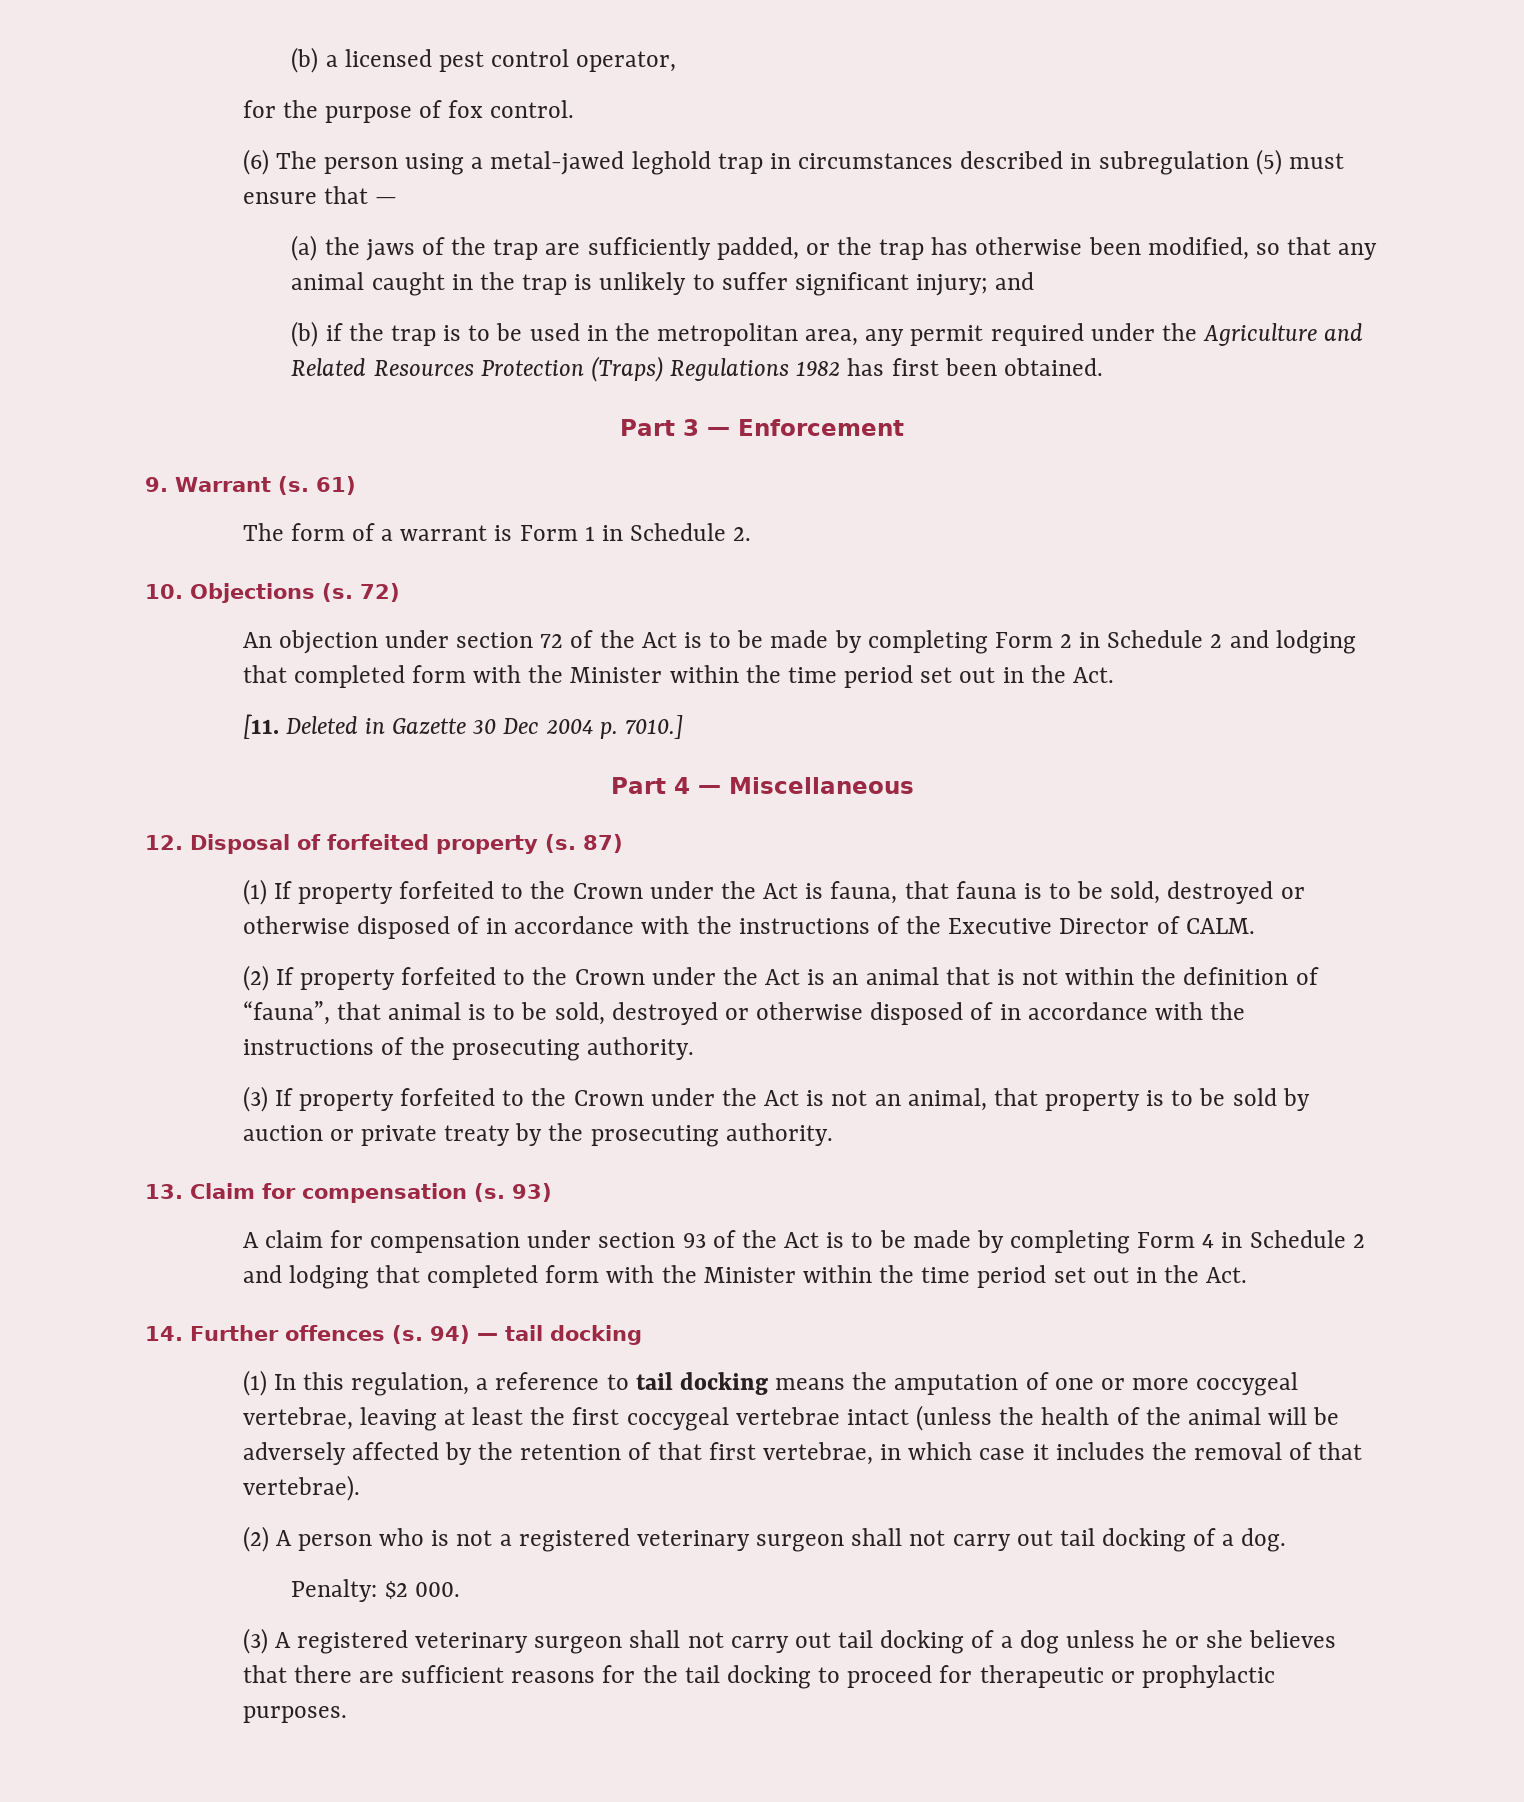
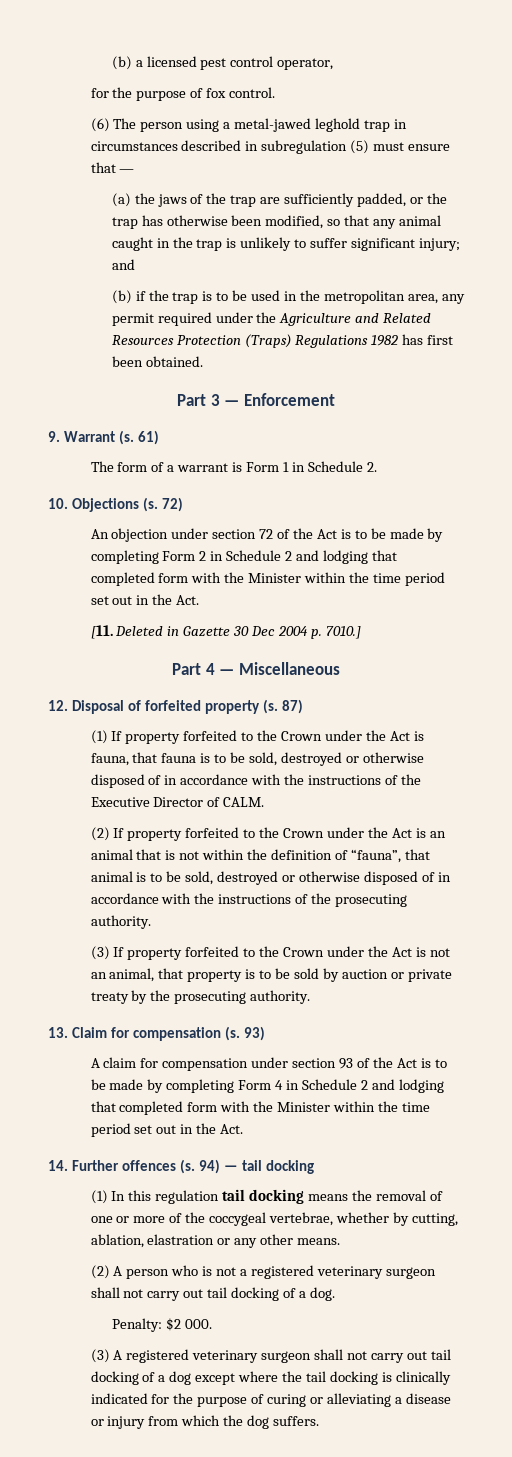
- (1) In this regulation, a reference to tail docking means the amputation of one or more coccygeal vertebrae, leaving at least the first coccygeal vertebrae intact (unless the health of the animal will be adversely affected by the retention of that first vertebrae, in which case it includes the removal of that vertebrae).
+ (1) In this regulation tail docking means the removal of one or more of the coccygeal vertebrae, whether by cutting, ablation, elastration or any other means.
- (3) A registered veterinary surgeon shall not carry out tail docking of a dog unless he or she believes that there are sufficient reasons for the tail docking to proceed for therapeutic or prophylactic purposes.
+ (3) A registered veterinary surgeon shall not carry out tail docking of a dog except where the tail docking is clinically indicated for the purpose of curing or alleviating a disease or injury from which the dog suffers.

